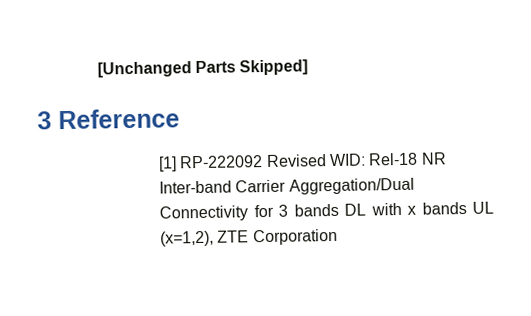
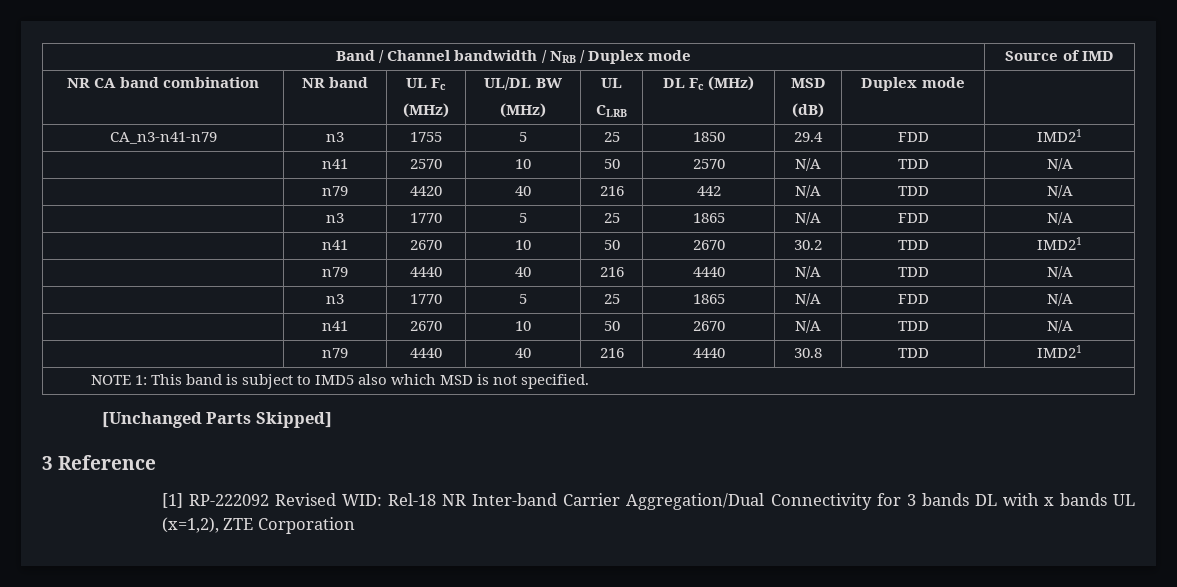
+ Band / Channel bandwidth / NRB / Duplex mode | Source of IMD
+ NR CA band combination | NR band | UL Fc
+ (MHz) | UL/DL BW
+ (MHz) | UL
+ CLRB | DL Fc (MHz) | MSD
+ (dB) | Duplex mode |
+ CA_n3-n41-n79 | n3 | 1755 | 5 | 25 | 1850 | 29.4 | FDD | IMD21
+ | n41 | 2570 | 10 | 50 | 2570 | N/A | TDD | N/A
+ | n79 | 4420 | 40 | 216 | 442 | N/A | TDD | N/A
+ | n3 | 1770 | 5 | 25 | 1865 | N/A | FDD | N/A
+ | n41 | 2670 | 10 | 50 | 2670 | 30.2 | TDD | IMD21
+ | n79 | 4440 | 40 | 216 | 4440 | N/A | TDD | N/A
+ | n3 | 1770 | 5 | 25 | 1865 | N/A | FDD | N/A
+ | n41 | 2670 | 10 | 50 | 2670 | N/A | TDD | N/A
+ | n79 | 4440 | 40 | 216 | 4440 | 30.8 | TDD | IMD21
+ NOTE 1: This band is subject to IMD5 also which MSD is not specified.

